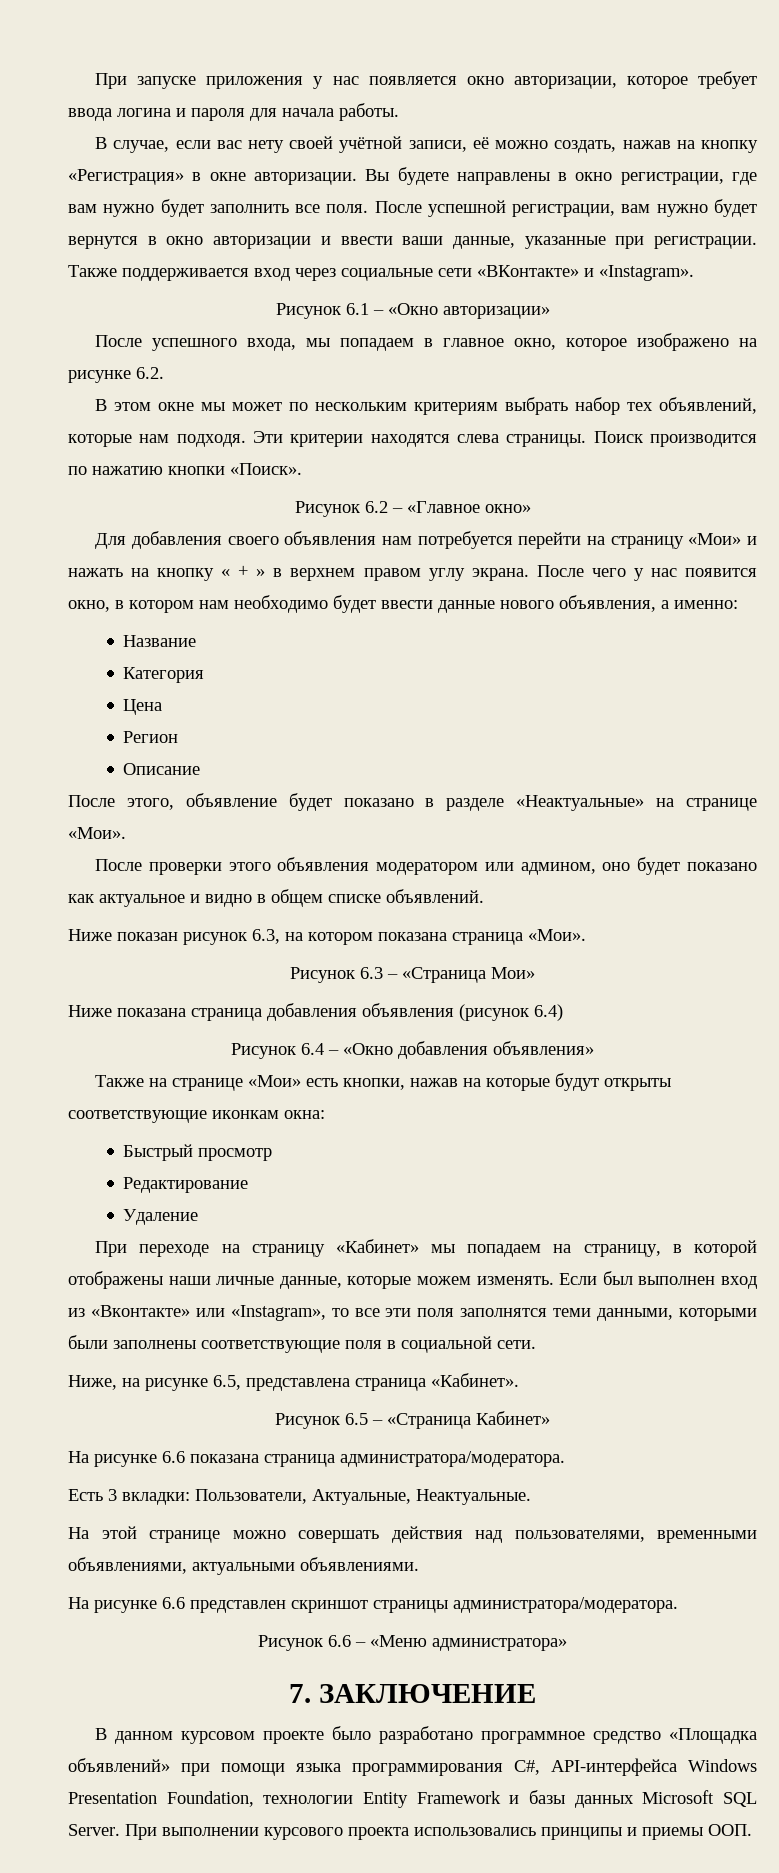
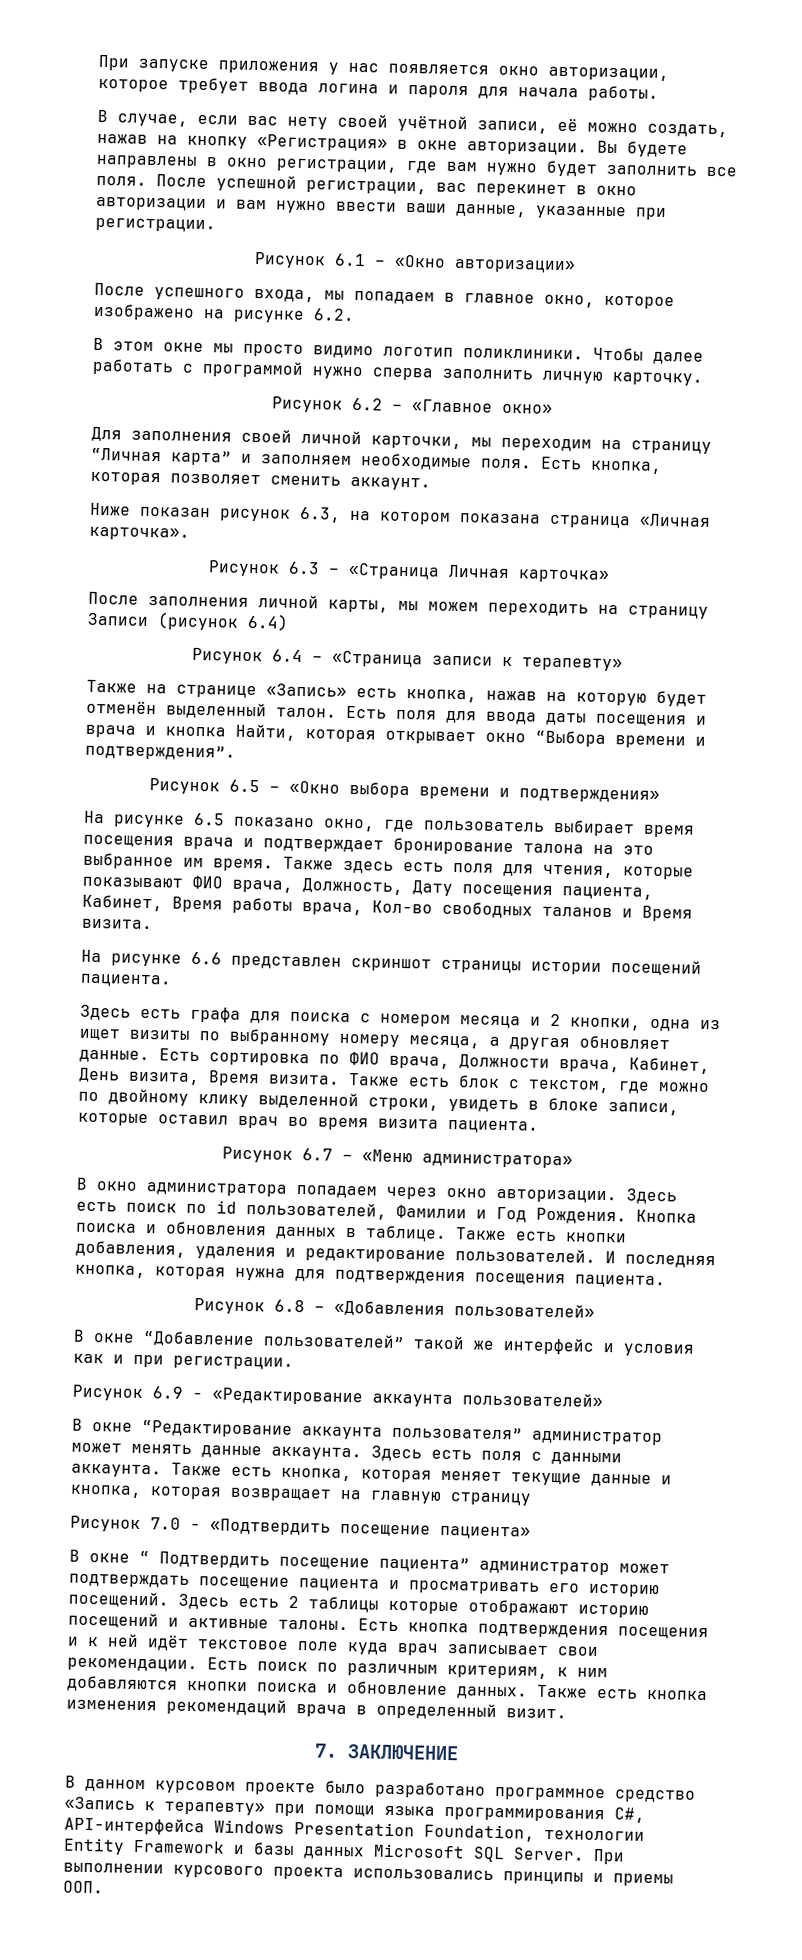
- После успешной регистрации, вам нужно будет вернутся в окно авторизации и ввести ваши данные, указанные при регистрации. Также поддерживается вход через социальные сети «ВКонтакте» и «Instagram».
+ После успешной регистрации, вас перекинет в окно авторизации и вам нужно ввести ваши данные, указанные при регистрации.
- В этом окне мы может по нескольким критериям выбрать набор тех объявлений, которые нам подходя. Эти критерии находятся слева страницы. Поиск производится по нажатию кнопки «Поиск».
+ В этом окне мы просто видимо логотип поликлиники. Чтобы далее работать с программой нужно сперва заполнить личную карточку.
- Для добавления своего объявления нам потребуется перейти на страницу «Мои» и нажать на кнопку « + » в верхнем правом углу экрана. После чего у нас появится окно, в котором нам необходимо будет ввести данные нового объявления, а именно:
- Название
- Категория
- Цена
- Регион
- Описание
- После этого, объявление будет показано в разделе «Неактуальные» на странице «Мои».
- После проверки этого объявления модератором или админом, оно будет показано как актуальное и видно в общем списке объявлений.
+ Для заполнения своей личной карточки, мы переходим на страницу “Личная карта” и заполняем необходимые поля. Есть кнопка, которая позволяет сменить аккаунт.
- Ниже показан рисунок 6.3, на котором показана страница «Мои».
+ Ниже показан рисунок 6.3, на котором показана страница «Личная карточка».
- Рисунок 6.3 – «Страница Мои»
- Ниже показана страница добавления объявления (рисунок 6.4)
+ Рисунок 6.3 – «Страница Личная карточка»
+ После заполнения личной карты, мы можем переходить на страницу Записи (рисунок 6.4)
- Рисунок 6.4 – «Окно добавления объявления»
+ Рисунок 6.4 – «Страница записи к терапевту»
- Также на странице «Мои» есть кнопки, нажав на которые будут открыты соответствующие иконкам окна:
- Быстрый просмотр
- Редактирование
- Удаление
- При переходе на страницу «Кабинет» мы попадаем на страницу, в которой отображены наши личные данные, которые можем изменять. Если был выполнен вход из «Вконтакте» или «Instagram», то все эти поля заполнятся теми данными, которыми были заполнены соответствующие поля в социальной сети.
- Ниже, на рисунке 6.5, представлена страница «Кабинет».
- Рисунок 6.5 – «Страница Кабинет»
- На рисунке 6.6 показана страница администратора/модератора.
- Есть 3 вкладки: Пользователи, Актуальные, Неактуальные.
- На этой странице можно совершать действия над пользователями, временными объявлениями, актуальными объявлениями.
+ Также на странице «Запись» есть кнопка, нажав на которую будет отменён выделенный талон. Есть поля для ввода даты посещения и врача и кнопка Найти, которая открывает окно “Выбора времени и подтверждения”.
+ Рисунок 6.5 – «Окно выбора времени и подтверждения»
+ На рисунке 6.5 показано окно, где пользователь выбирает время посещения врача и подтверждает бронирование талона на это выбранное им время. Также здесь есть поля для чтения, которые показывают ФИО врача, Должность, Дату посещения пациента, Кабинет, Время работы врача, Кол-во свободных таланов и Время визита.
- На рисунке 6.6 представлен скриншот страницы администратора/модератора.
- Рисунок 6.6 – «Меню администратора»
+ На рисунке 6.6 представлен скриншот страницы истории посещений пациента.
+ Здесь есть графа для поиска с номером месяца и 2 кнопки, одна из ищет визиты по выбранному номеру месяца, а другая обновляет данные. Есть сортировка по ФИО врача, Должности врача, Кабинет, День визита, Время визита. Также есть блок с текстом, где можно по двойному клику выделенной строки, увидеть в блоке записи, которые оставил врач во время визита пациента.
+ Рисунок 6.7 – «Меню администратора»
+ В окно администратора попадаем через окно авторизации. Здесь есть поиск по id пользователей, Фамилии и Год Рождения. Кнопка поиска и обновления данных в таблице. Также есть кнопки добавления, удаления и редактирование пользователей. И последняя кнопка, которая нужна для подтверждения посещения пациента.
+ Рисунок 6.8 – «Добавления пользователей»
+ В окне “Добавление пользователей” такой же интерфейс и условия как и при регистрации.
+ Рисунок 6.9 - «Редактирование аккаунта пользователей»
+ В окне “Редактирование аккаунта пользователя” администратор может менять данные аккаунта. Здесь есть поля с данными аккаунта. Также есть кнопка, которая меняет текущие данные и кнопка, которая возвращает на главную страницу
+ Рисунок 7.0 - «Подтвердить посещение пациента»
+ В окне “ Подтвердить посещение пациента” администратор может подтверждать посещение пациента и просматривать его историю посещений. Здесь есть 2 таблицы которые отображают историю посещений и активные талоны. Есть кнопка подтверждения посещения и к ней идёт текстовое поле куда врач записывает свои рекомендации. Есть поиск по различным критериям, к ним добавляются кнопки поиска и обновление данных. Также есть кнопка изменения рекомендаций врача в определенный визит.
- В данном курсовом проекте было разработано программное средство «Площадка объявлений» при помощи языка программирования C#, API-интерфейса Windows Presentation Foundation, технологии Entity Framework и базы данных Microsoft SQL Server.
+ В данном курсовом проекте было разработано программное средство «Запись к терапевту» при помощи языка программирования C#, API-интерфейса Windows Presentation Foundation, технологии Entity Framework и базы данных Microsoft SQL Server.

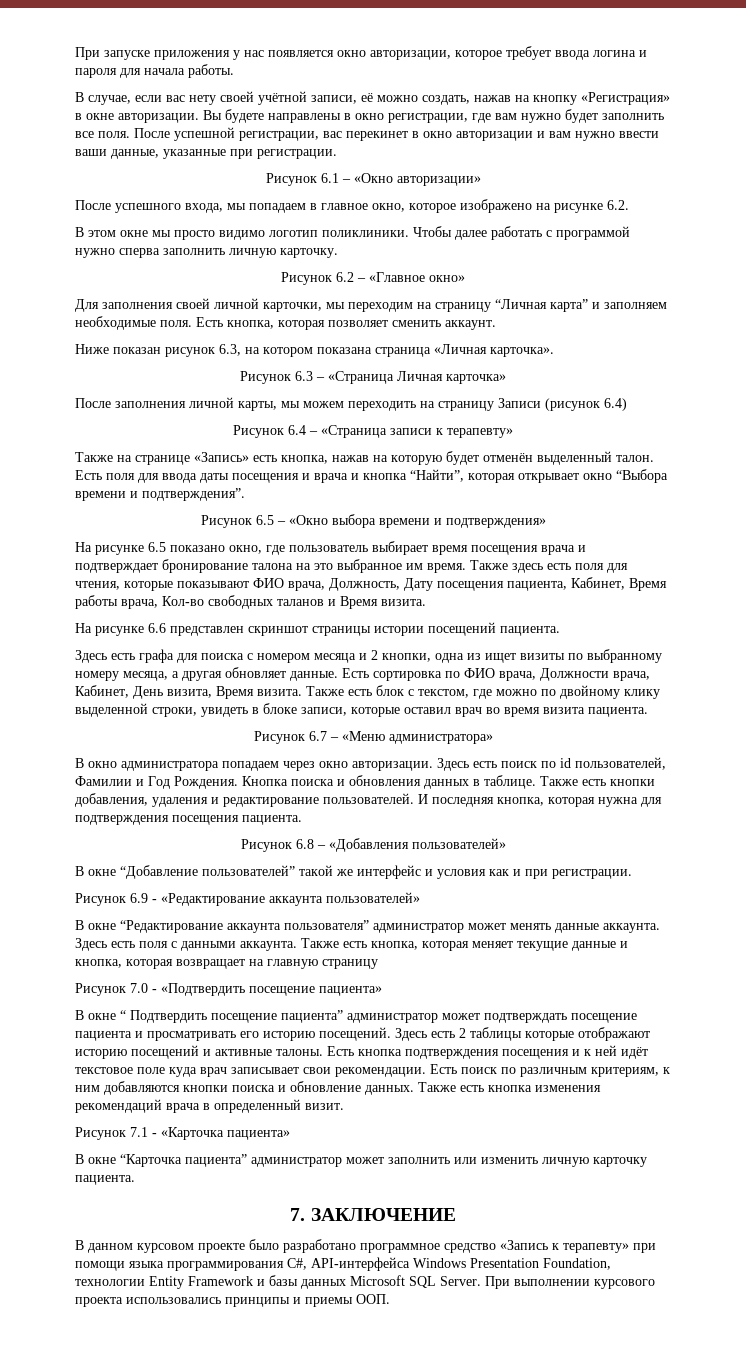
- Есть поля для ввода даты посещения и врача и кнопка Найти, которая открывает окно “Выбора времени и подтверждения”.
+ Есть поля для ввода даты посещения и врача и кнопка “Найти”, которая открывает окно “Выбора времени и подтверждения”.
+ Рисунок 7.1 - «Карточка пациента»
+ В окне “Карточка пациента” администратор может заполнить или изменить личную карточку пациента.

